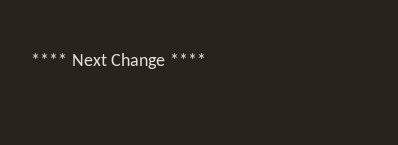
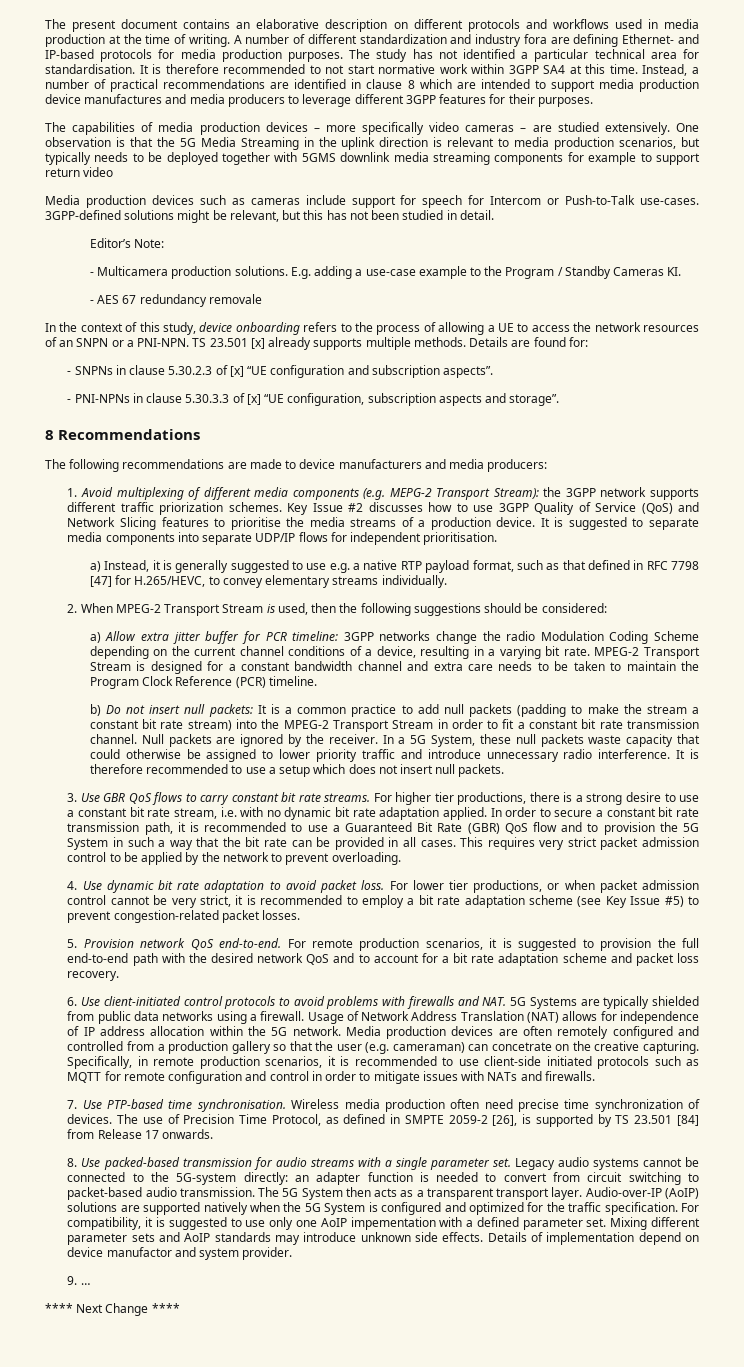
+ The present document contains an elaborative description on different protocols and workflows used in media production at the time of writing. A number of different standardization and industry fora are defining Ethernet- and IP-based protocols for media production purposes. The study has not identified a particular technical area for standardisation. It is therefore recommended to not start normative work within 3GPP SA4 at this time. Instead, a number of practical recommendations are identified in clause 8 which are intended to support media production device manufactures and media producers to leverage different 3GPP features for their purposes.
+ The capabilities of media production devices – more specifically video cameras – are studied extensively. One observation is that the 5G Media Streaming in the uplink direction is relevant to media production scenarios, but typically needs to be deployed together with 5GMS downlink media streaming components for example to support return video
+ Media production devices such as cameras include support for speech for Intercom or Push-to-Talk use-cases. 3GPP-defined solutions might be relevant, but this has not been studied in detail.
+ Editor’s Note:
+ - Multicamera production solutions. E.g. adding a use-case example to the Program / Standby Cameras KI.
+ - AES 67 redundancy removale
+ In the context of this study, device onboarding refers to the process of allowing a UE to access the network resources of an SNPN or a PNI-NPN. TS 23.501 [x] already supports multiple methods. Details are found for:
+ - SNPNs in clause 5.30.2.3 of [x] “UE configuration and subscription aspects”.
+ - PNI-NPNs in clause 5.30.3.3 of [x] “UE configuration, subscription aspects and storage”.
+ 8 Recommendations
+ The following recommendations are made to device manufacturers and media producers:
+ 1. Avoid multiplexing of different media components (e.g. MEPG-2 Transport Stream): the 3GPP network supports different traffic priorization schemes. Key Issue #2 discusses how to use 3GPP Quality of Service (QoS) and Network Slicing features to prioritise the media streams of a production device. It is suggested to separate media components into separate UDP/IP flows for independent prioritisation.
+ a) Instead, it is generally suggested to use e.g. a native RTP payload format, such as that defined in RFC 7798 [47] for H.265/HEVC, to convey elementary streams individually.
+ 2. When MPEG-2 Transport Stream is used, then the following suggestions should be considered:
+ a) Allow extra jitter buffer for PCR timeline: 3GPP networks change the radio Modulation Coding Scheme depending on the current channel conditions of a device, resulting in a varying bit rate. MPEG-2 Transport Stream is designed for a constant bandwidth channel and extra care needs to be taken to maintain the Program Clock Reference (PCR) timeline.
+ b) Do not insert null packets: It is a common practice to add null packets (padding to make the stream a constant bit rate stream) into the MPEG-2 Transport Stream in order to fit a constant bit rate transmission channel. Null packets are ignored by the receiver. In a 5G System, these null packets waste capacity that could otherwise be assigned to lower priority traffic and introduce unnecessary radio interference. It is therefore recommended to use a setup which does not insert null packets.
+ 3. Use GBR QoS flows to carry constant bit rate streams. For higher tier productions, there is a strong desire to use a constant bit rate stream, i.e. with no dynamic bit rate adaptation applied. In order to secure a constant bit rate transmission path, it is recommended to use a Guaranteed Bit Rate (GBR) QoS flow and to provision the 5G System in such a way that the bit rate can be provided in all cases. This requires very strict packet admission control to be applied by the network to prevent overloading.
+ 4. Use dynamic bit rate adaptation to avoid packet loss. For lower tier productions, or when packet admission control cannot be very strict, it is recommended to employ a bit rate adaptation scheme (see Key Issue #5) to prevent congestion-related packet losses.
+ 5. Provision network QoS end-to-end. For remote production scenarios, it is suggested to provision the full end-to-end path with the desired network QoS and to account for a bit rate adaptation scheme and packet loss recovery.
+ 6. Use client-initiated control protocols to avoid problems with firewalls and NAT. 5G Systems are typically shielded from public data networks using a firewall. Usage of Network Address Translation (NAT) allows for independence of IP address allocation within the 5G network. Media production devices are often remotely configured and controlled from a production gallery so that the user (e.g. cameraman) can concetrate on the creative capturing. Specifically, in remote production scenarios, it is recommended to use client-side initiated protocols such as MQTT for remote configuration and control in order to mitigate issues with NATs and firewalls.
+ 7. Use PTP-based time synchronisation. Wireless media production often need precise time synchronization of devices. The use of Precision Time Protocol, as defined in SMPTE 2059-2 [26], is supported by TS 23.501 [84] from Release 17 onwards.
+ 8. Use packed-based transmission for audio streams with a single parameter set. Legacy audio systems cannot be connected to the 5G-system directly: an adapter function is needed to convert from circuit switching to packet-based audio transmission. The 5G System then acts as a transparent transport layer. Audio-over-IP (AoIP) solutions are supported natively when the 5G System is configured and optimized for the traffic specification. For compatibility, it is suggested to use only one AoIP impementation with a defined parameter set. Mixing different parameter sets and AoIP standards may introduce unknown side effects. Details of implementation depend on device manufactor and system provider.
+ 9. …

